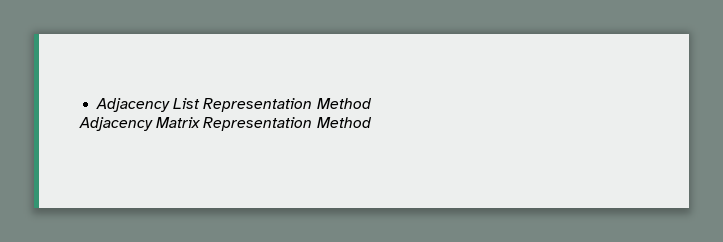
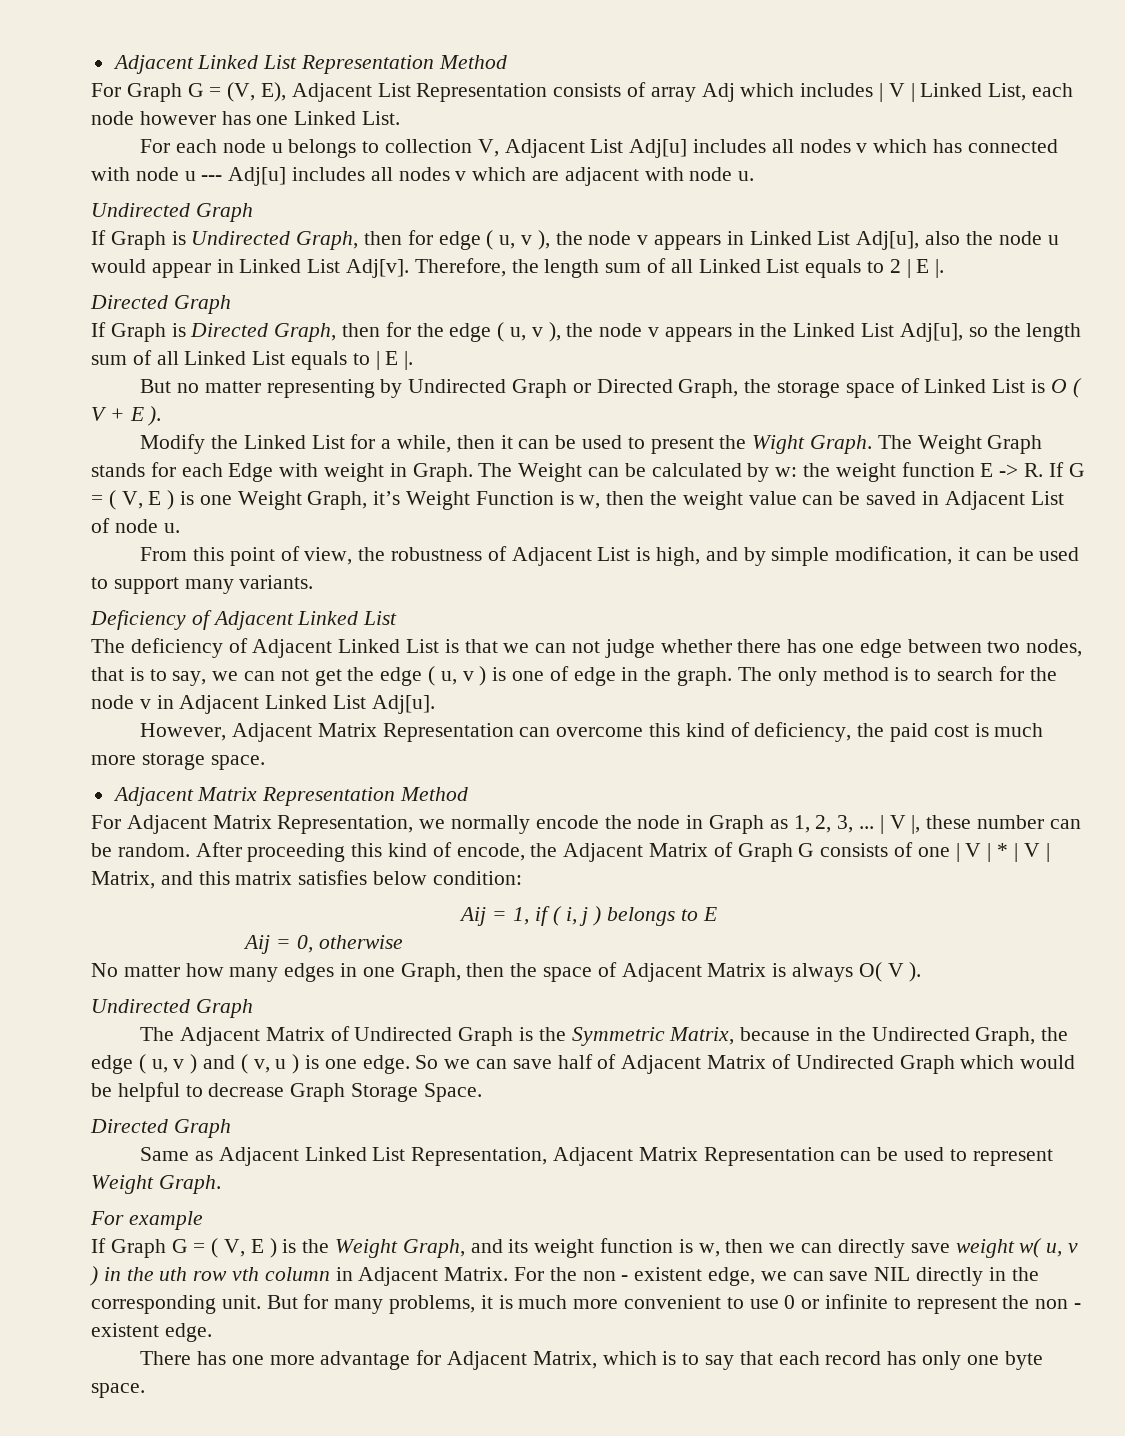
- Adjacency List Representation Method
+ Adjacent Linked List Representation Method
- Adjacency Matrix Representation Method
+ For Graph G = (V, E), Adjacent List Representation consists of array Adj which includes | V | Linked List, each node however has one Linked List.
+ For each node u belongs to collection V, Adjacent List Adj[u] includes all nodes v which has connected with node u --- Adj[u] includes all nodes v which are adjacent with node u.
+ Undirected Graph
+ If Graph is Undirected Graph, then for edge ( u, v ), the node v appears in Linked List Adj[u], also the node u would appear in Linked List Adj[v]. Therefore, the length sum of all Linked List equals to 2 | E |.
+ Directed Graph
+ If Graph is Directed Graph, then for the edge ( u, v ), the node v appears in the Linked List Adj[u], so the length sum of all Linked List equals to | E |.
+ But no matter representing by Undirected Graph or Directed Graph, the storage space of Linked List is O ( V + E ).
+ Modify the Linked List for a while, then it can be used to present the Wight Graph. The Weight Graph stands for each Edge with weight in Graph. The Weight can be calculated by w: the weight function E -> R. If G = ( V, E ) is one Weight Graph, it’s Weight Function is w, then the weight value can be saved in Adjacent List of node u.
+ From this point of view, the robustness of Adjacent List is high, and by simple modification, it can be used to support many variants.
+ Deficiency of Adjacent Linked List
+ The deficiency of Adjacent Linked List is that we can not judge whether there has one edge between two nodes, that is to say, we can not get the edge ( u, v ) is one of edge in the graph. The only method is to search for the node v in Adjacent Linked List Adj[u].
+ However, Adjacent Matrix Representation can overcome this kind of deficiency, the paid cost is much more storage space.
+ Adjacent Matrix Representation Method
+ For Adjacent Matrix Representation, we normally encode the node in Graph as 1, 2, 3, ... | V |, these number can be random. After proceeding this kind of encode, the Adjacent Matrix of Graph G consists of one | V | * | V | Matrix, and this matrix satisfies below condition:
+ Aij = 1, if ( i, j ) belongs to E
+ Aij = 0, otherwise
+ No matter how many edges in one Graph, then the space of Adjacent Matrix is always O( V ).
+ Undirected Graph
+ The Adjacent Matrix of Undirected Graph is the Symmetric Matrix, because in the Undirected Graph, the edge ( u, v ) and ( v, u ) is one edge. So we can save half of Adjacent Matrix of Undirected Graph which would be helpful to decrease Graph Storage Space.
+ Directed Graph
+ Same as Adjacent Linked List Representation, Adjacent Matrix Representation can be used to represent Weight Graph.
+ For example
+ If Graph G = ( V, E ) is the Weight Graph, and its weight function is w, then we can directly save weight w( u, v ) in the uth row vth column in Adjacent Matrix. For the non - existent edge, we can save NIL directly in the corresponding unit. But for many problems, it is much more convenient to use 0 or infinite to represent the non - existent edge.
+ There has one more advantage for Adjacent Matrix, which is to say that each record has only one byte space.

